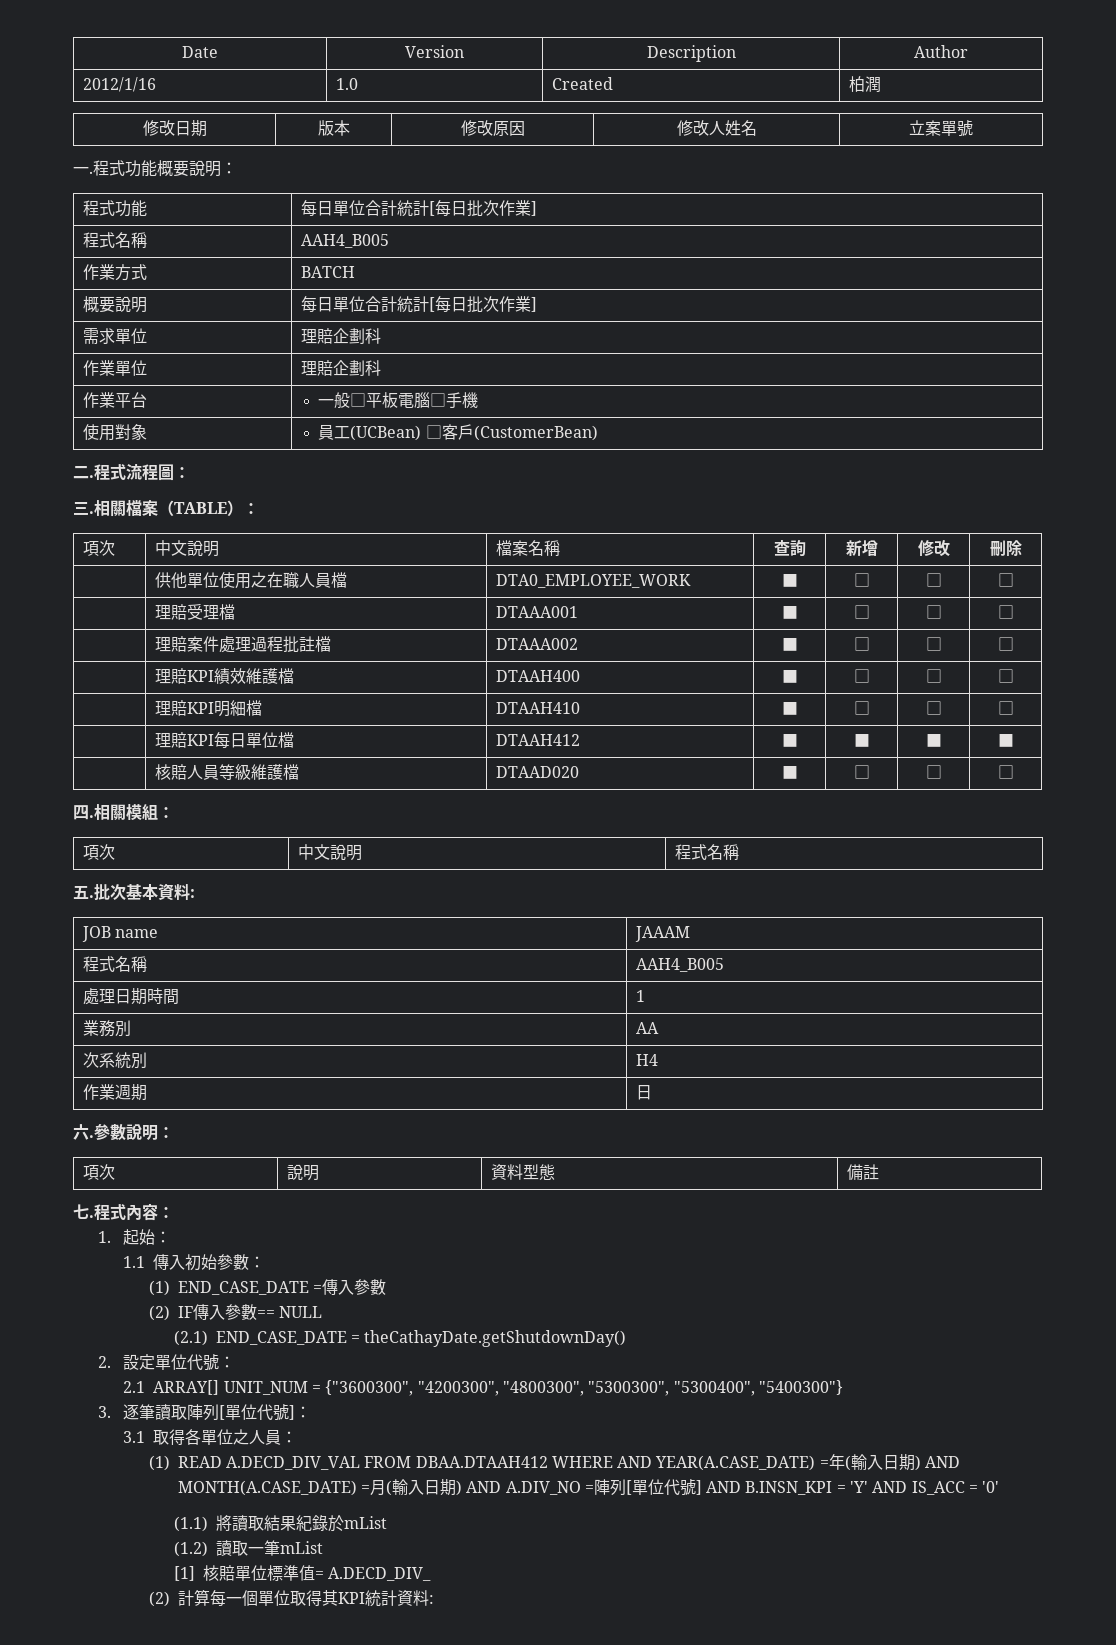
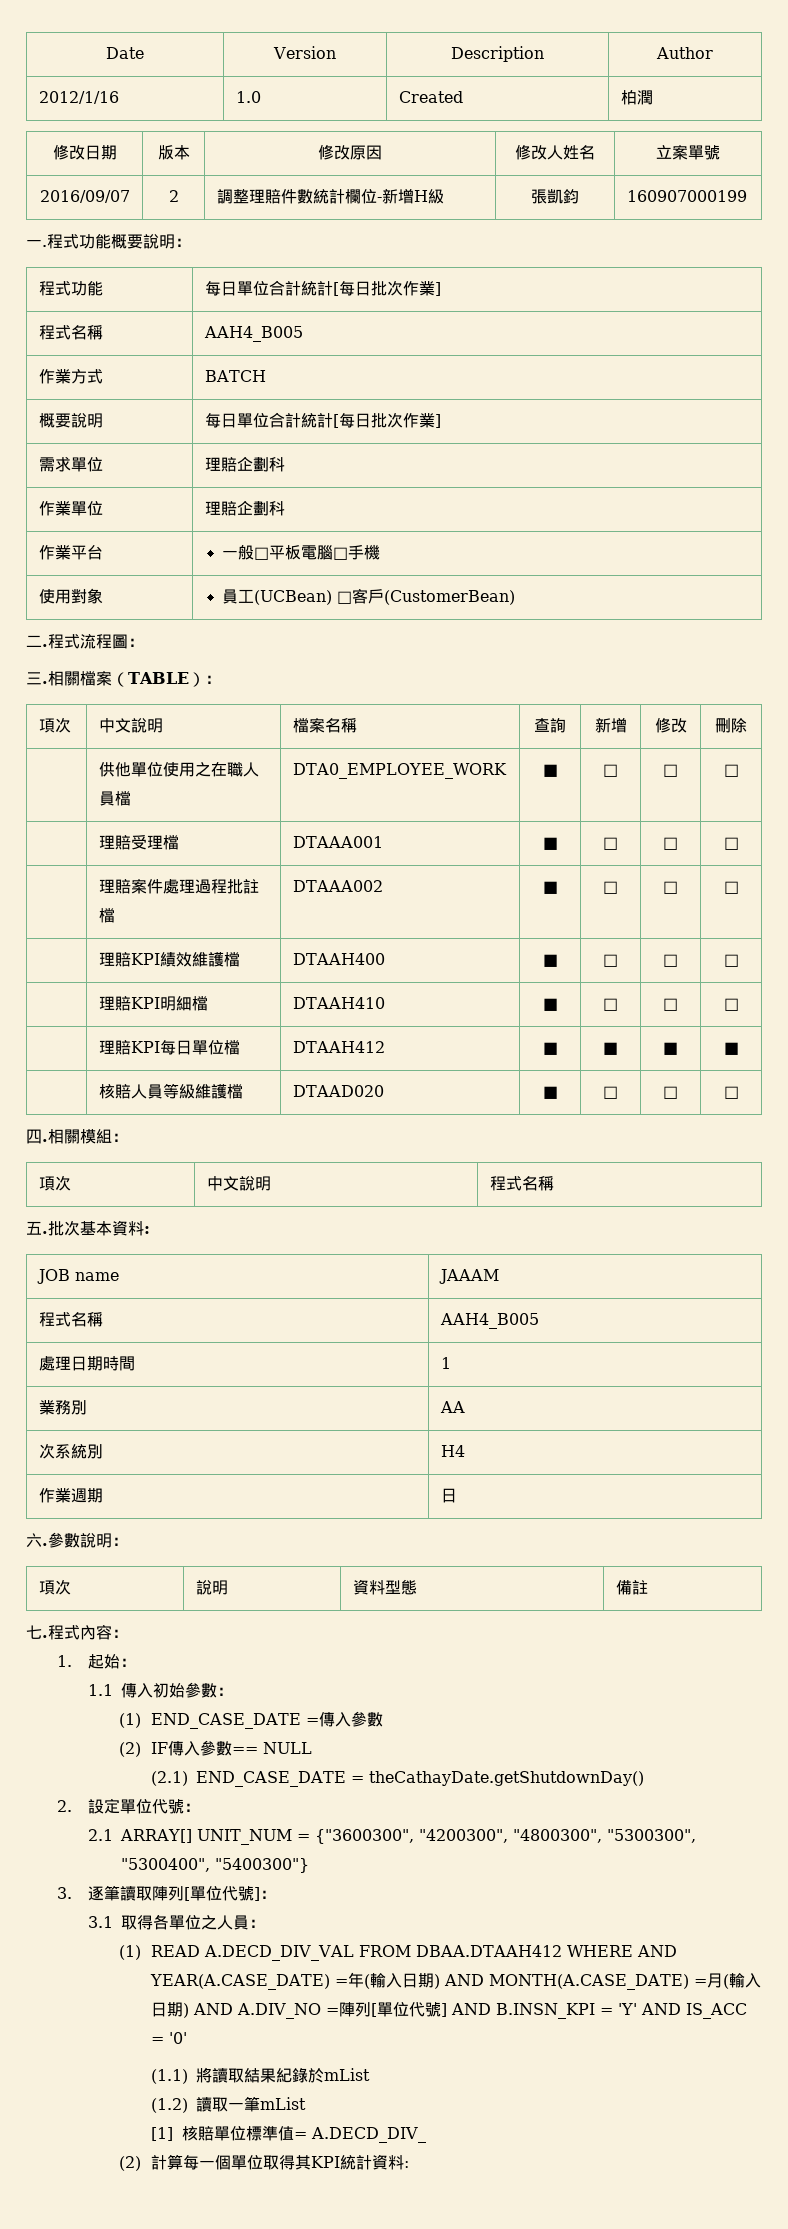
+ 2016/09/07 | 2 | 調整理賠件數統計欄位-新增H級 | 張凱鈞 | 160907000199

